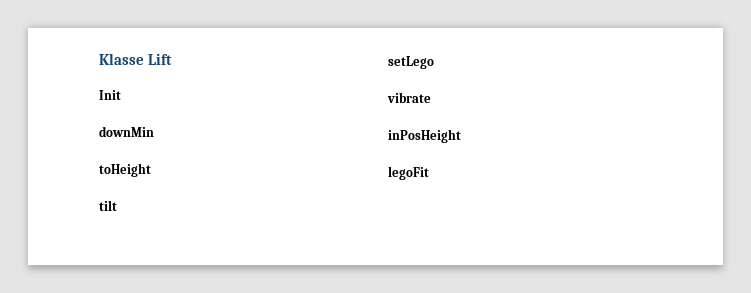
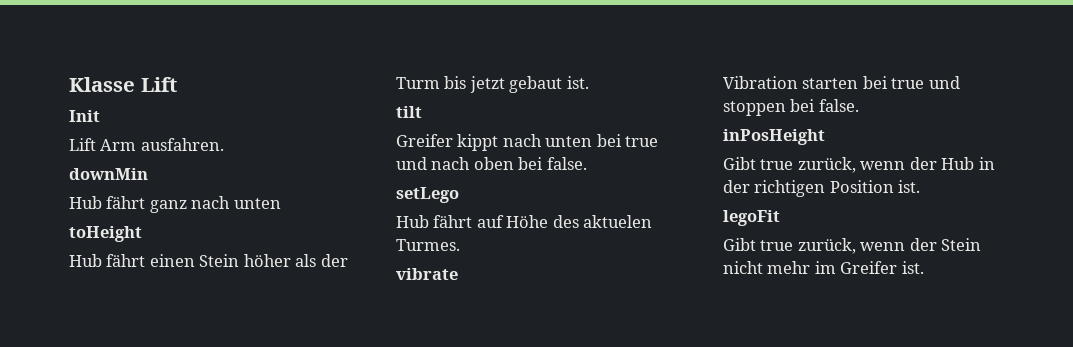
+ Lift Arm ausfahren.
  downMin
+ Hub fährt ganz nach unten
  toHeight
+ Hub fährt einen Stein höher als der Turm bis jetzt gebaut ist.
  tilt
+ Greifer kippt nach unten bei true und nach oben bei false.
  setLego
+ Hub fährt auf Höhe des aktuelen Turmes.
  vibrate
+ Vibration starten bei true und stoppen bei false.
  inPosHeight
+ Gibt true zurück, wenn der Hub in der richtigen Position ist.
  legoFit
+ Gibt true zurück, wenn der Stein nicht mehr im Greifer ist.

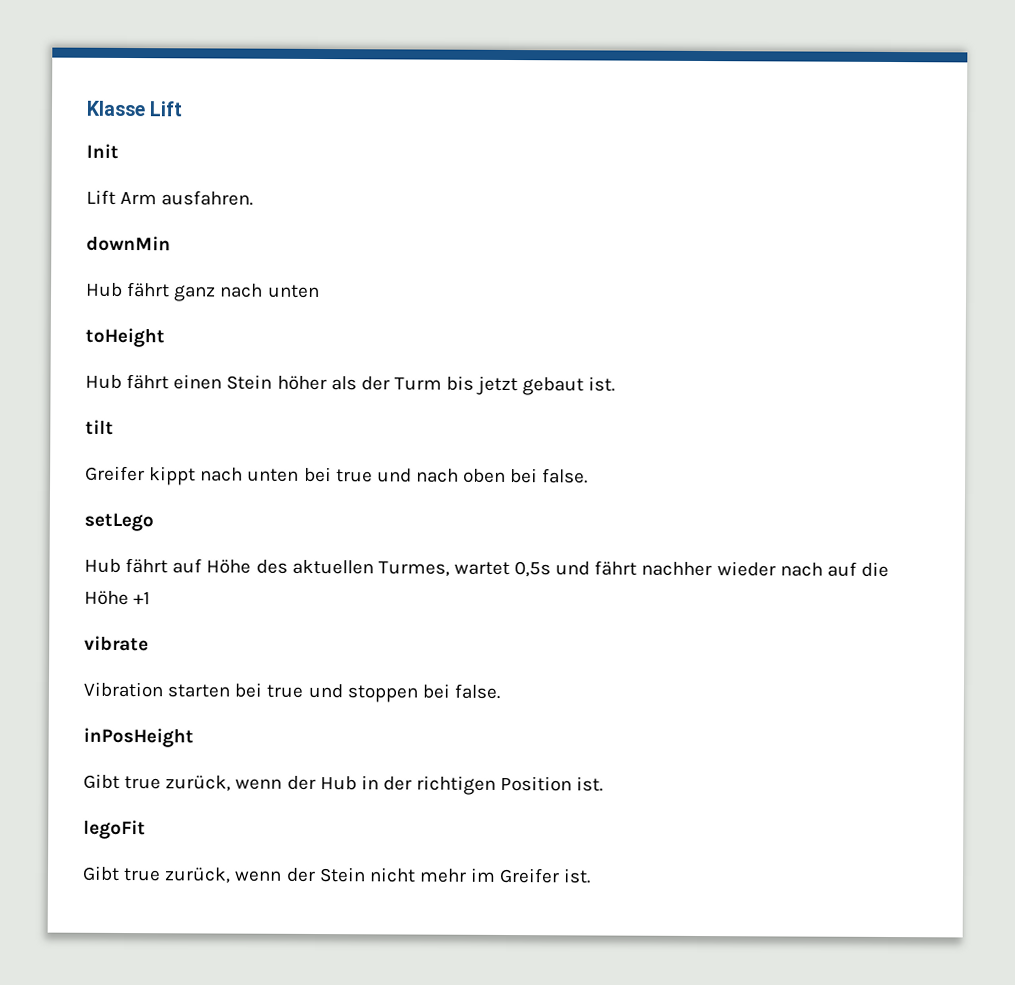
- Hub fährt auf Höhe des aktuelen Turmes.
+ Hub fährt auf Höhe des aktuellen Turmes, wartet 0,5s und fährt nachher wieder nach auf die Höhe +1

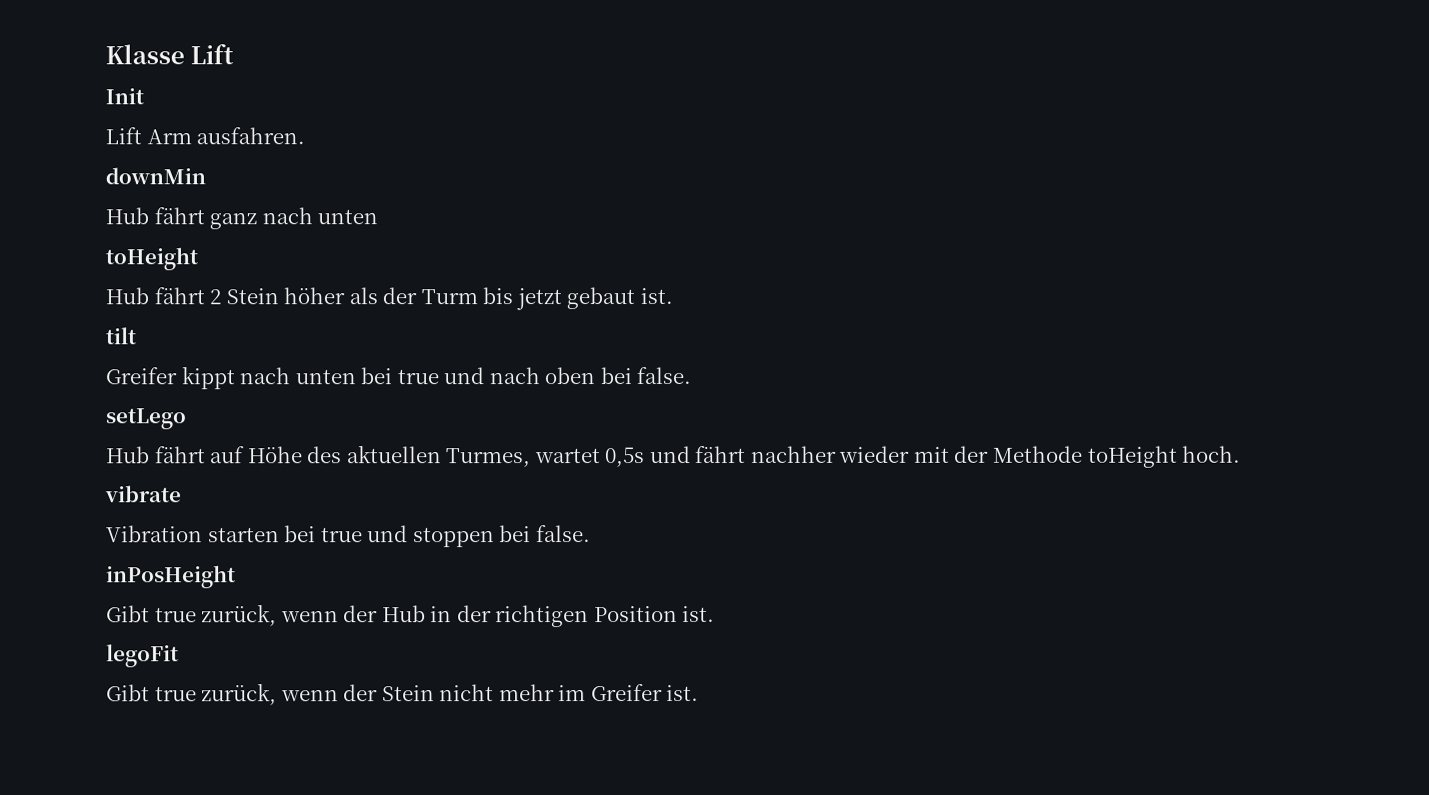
- Hub fährt einen Stein höher als der Turm bis jetzt gebaut ist.
+ Hub fährt 2 Stein höher als der Turm bis jetzt gebaut ist.
- Hub fährt auf Höhe des aktuellen Turmes, wartet 0,5s und fährt nachher wieder nach auf die Höhe +1
+ Hub fährt auf Höhe des aktuellen Turmes, wartet 0,5s und fährt nachher wieder mit der Methode toHeight hoch.

